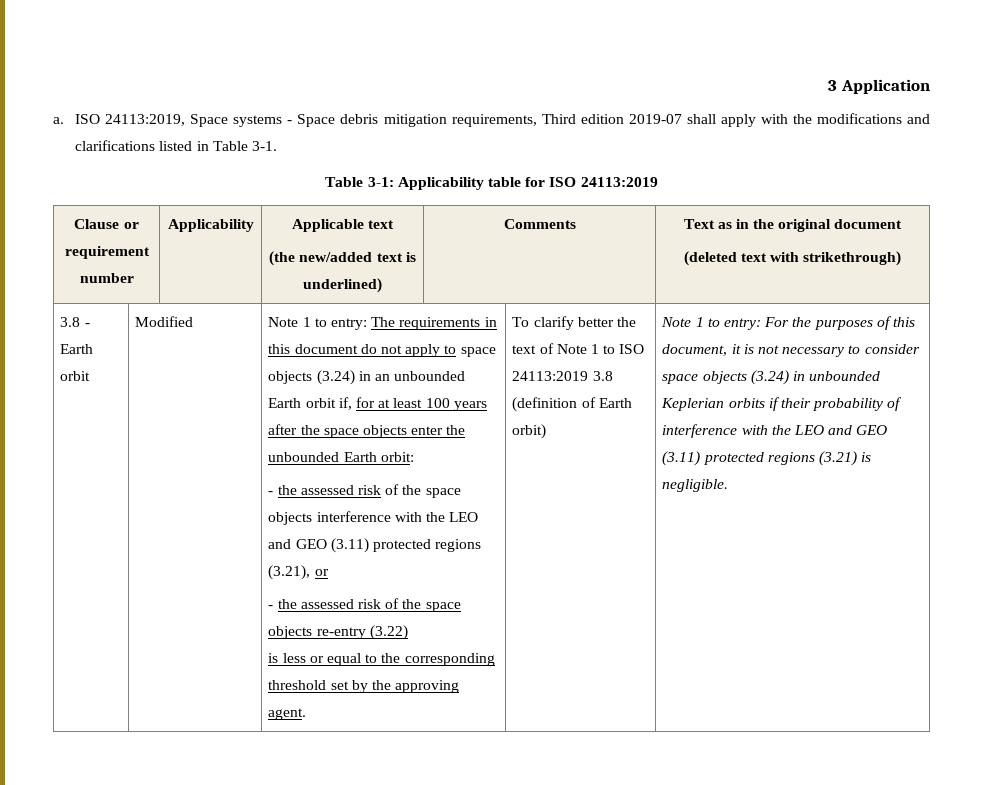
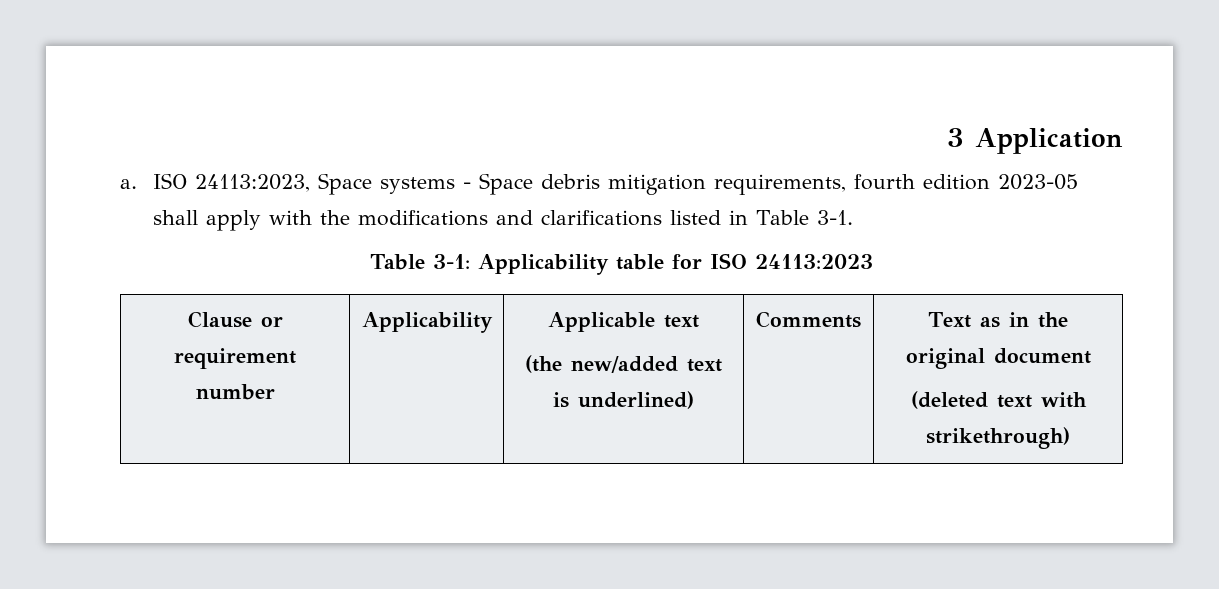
- ISO 24113:2019, Space systems - Space debris mitigation requirements, Third edition 2019-07 shall apply with the modifications and clarifications listed in Table 3-1.
+ ISO 24113:2023, Space systems - Space debris mitigation requirements, fourth edition 2023-05 shall apply with the modifications and clarifications listed in Table 3-1.
- Table 3-1: Applicability table for ISO 24113:2019
+ Table 3-1: Applicability table for ISO 24113:2023
- 3.8 - Earth orbit | Modified | Note 1 to entry: The requirements in this document do not apply to space objects (3.24) in an unbounded Earth orbit if, for at least 100 years after the space objects enter the unbounded Earth orbit:
- - the assessed risk of the space objects interference with the LEO and GEO (3.11) protected regions (3.21), or
- - the assessed risk of the space objects re-entry (3.22)
- is less or equal to the corresponding threshold set by the approving agent. | To clarify better the text of Note 1 to ISO 24113:2019 3.8 (definition of Earth orbit) | Note 1 to entry: For the purposes of this document, it is not necessary to consider space objects (3.24) in unbounded Keplerian orbits if their probability of interference with the LEO and GEO (3.11) protected regions (3.21) is negligible.

